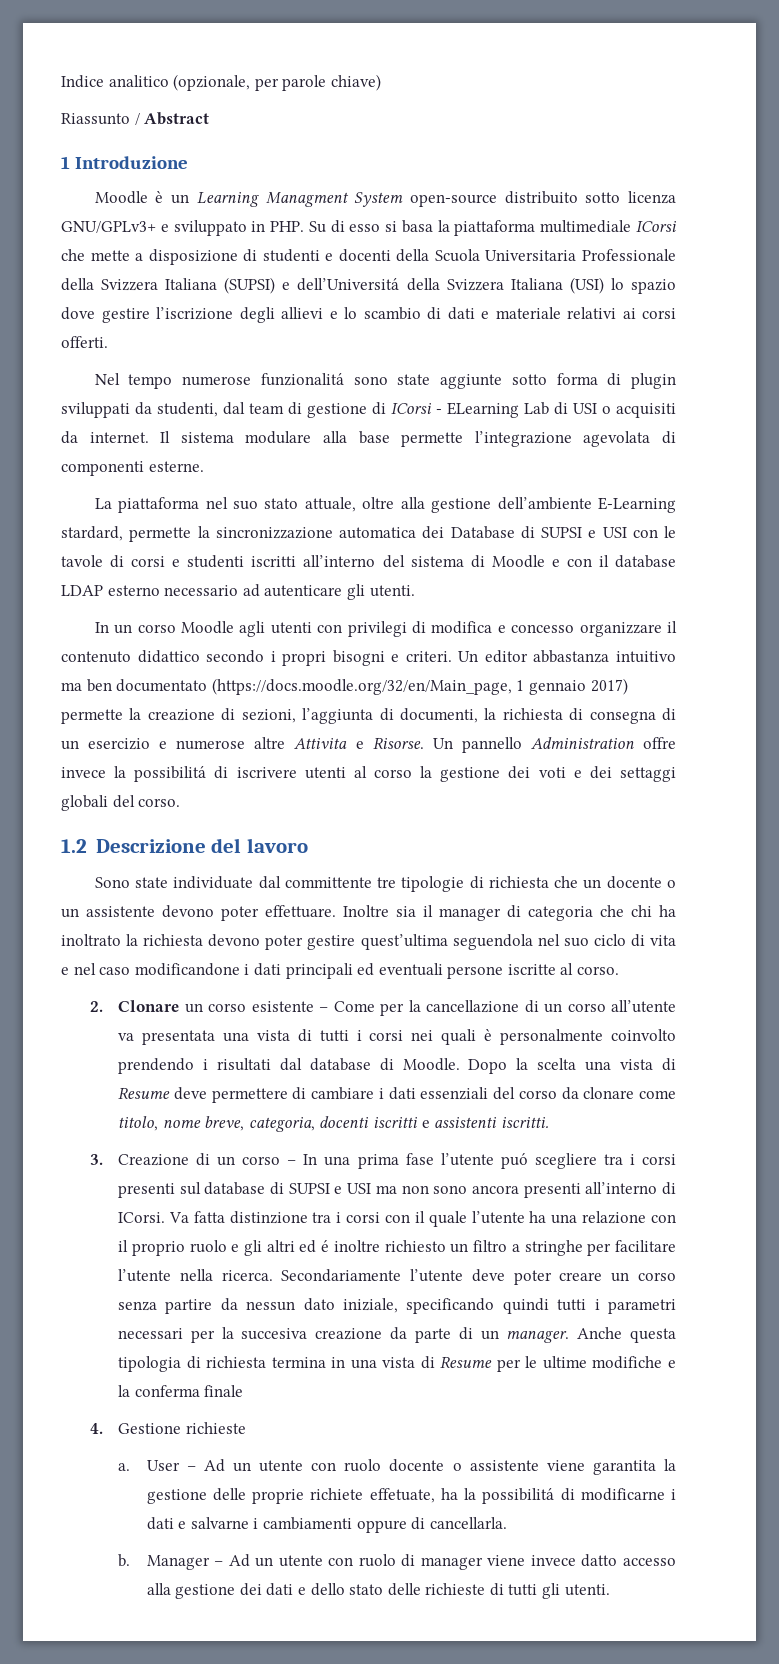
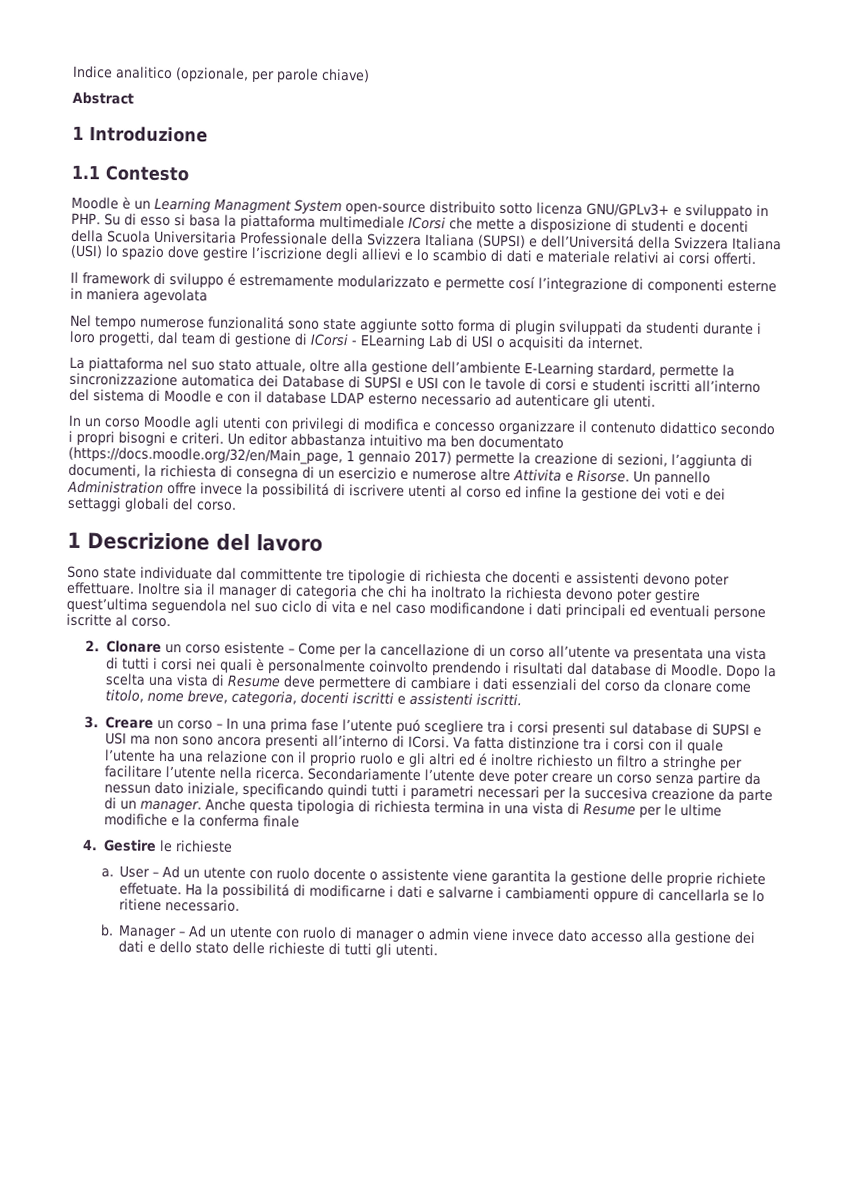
- Riassunto / Abstract
+ Abstract
+ 1.1 Contesto
+ Il framework di sviluppo é estremamente modularizzato e permette cosí l’integrazione di componenti esterne in maniera agevolata
- Nel tempo numerose funzionalitá sono state aggiunte sotto forma di plugin sviluppati da studenti, dal team di gestione di ICorsi - ELearning Lab di USI o acquisiti da internet. Il sistema modulare alla base permette l’integrazione agevolata di componenti esterne.
+ Nel tempo numerose funzionalitá sono state aggiunte sotto forma di plugin sviluppati da studenti durante i loro progetti, dal team di gestione di ICorsi - ELearning Lab di USI o acquisiti da internet.
- Un pannello Administration offre invece la possibilitá di iscrivere utenti al corso la gestione dei voti e dei settaggi globali del corso.
+ Un pannello Administration offre invece la possibilitá di iscrivere utenti al corso ed infine la gestione dei voti e dei settaggi globali del corso.
- 1.2 Descrizione del lavoro
+ 1 Descrizione del lavoro
- Sono state individuate dal committente tre tipologie di richiesta che un docente o un assistente devono poter effettuare.
+ Sono state individuate dal committente tre tipologie di richiesta che docenti e assistenti devono poter effettuare.
- 3. Creazione di un corso – In una prima fase l’utente puó scegliere tra i corsi presenti sul database di SUPSI e USI ma non sono ancora presenti all’interno di ICorsi.
+ 3. Creare un corso – In una prima fase l’utente puó scegliere tra i corsi presenti sul database di SUPSI e USI ma non sono ancora presenti all’interno di ICorsi.
- 4. Gestione richieste
+ 4. Gestire le richieste
- User – Ad un utente con ruolo docente o assistente viene garantita la gestione delle proprie richiete effetuate, ha la possibilitá di modificarne i dati e salvarne i cambiamenti oppure di cancellarla.
+ User – Ad un utente con ruolo docente o assistente viene garantita la gestione delle proprie richiete effetuate. Ha la possibilitá di modificarne i dati e salvarne i cambiamenti oppure di cancellarla se lo ritiene necessario.
- Manager – Ad un utente con ruolo di manager viene invece datto accesso alla gestione dei dati e dello stato delle richieste di tutti gli utenti.
+ Manager – Ad un utente con ruolo di manager o admin viene invece dato accesso alla gestione dei dati e dello stato delle richieste di tutti gli utenti.

